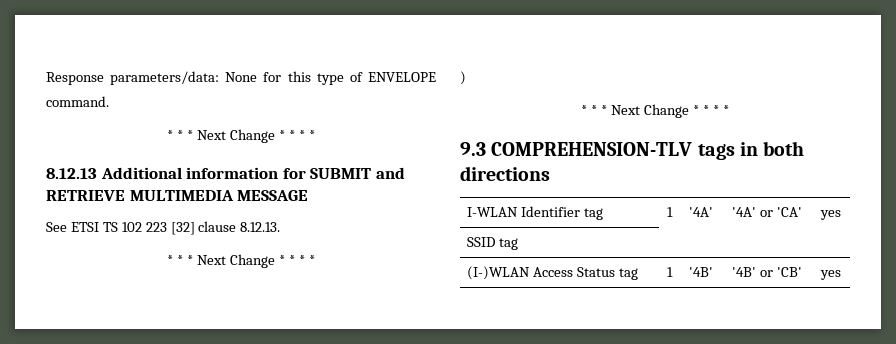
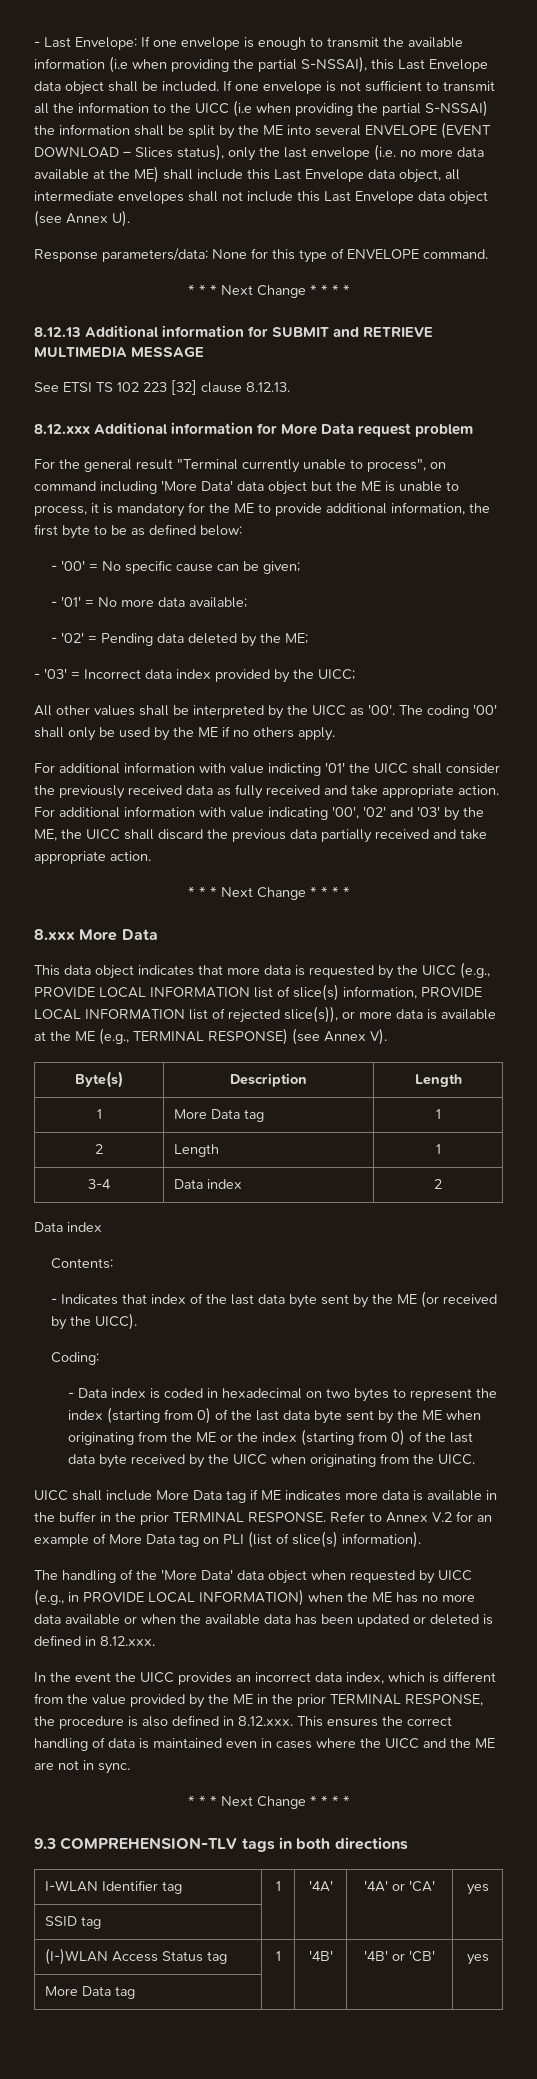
+ - Last Envelope: If one envelope is enough to transmit the available information (i.e when providing the partial S-NSSAI), this Last Envelope data object shall be included. If one envelope is not sufficient to transmit all the information to the UICC (i.e when providing the partial S-NSSAI) the information shall be split by the ME into several ENVELOPE (EVENT DOWNLOAD – Slices status), only the last envelope (i.e. no more data available at the ME) shall include this Last Envelope data object, all intermediate envelopes shall not include this Last Envelope data object (see Annex U).
  See ETSI TS 102 223 [32] clause 8.12.13.
+ 8.12.xxx Additional information for More Data request problem
+ For the general result "Terminal currently unable to process", on command including 'More Data' data object but the ME is unable to process, it is mandatory for the ME to provide additional information, the first byte to be as defined below:
+ - '00' = No specific cause can be given;
+ - '01' = No more data available;
+ - '02' = Pending data deleted by the ME;
+ - '03' = Incorrect data index provided by the UICC;
+ All other values shall be interpreted by the UICC as '00'. The coding '00' shall only be used by the ME if no others apply.
+ For additional information with value indicting '01' the UICC shall consider the previously received data as fully received and take appropriate action. For additional information with value indicating '00', '02' and '03' by the ME, the UICC shall discard the previous data partially received and take appropriate action.
  * * * Next Change * * * *
- )
+ 8.xxx More Data
+ This data object indicates that more data is requested by the UICC (e.g., PROVIDE LOCAL INFORMATION list of slice(s) information, PROVIDE LOCAL INFORMATION list of rejected slice(s)), or more data is available at the ME (e.g., TERMINAL RESPONSE) (see Annex V).
+ Byte(s) | Description | Length
+ 1 | More Data tag | 1
+ 2 | Length | 1
+ 3-4 | Data index | 2
+ Data index
+ Contents:
+ - Indicates that index of the last data byte sent by the ME (or received by the UICC).
+ Coding:
+ - Data index is coded in hexadecimal on two bytes to represent the index (starting from 0) of the last data byte sent by the ME when originating from the ME or the index (starting from 0) of the last data byte received by the UICC when originating from the UICC.
+ UICC shall include More Data tag if ME indicates more data is available in the buffer in the prior TERMINAL RESPONSE. Refer to Annex V.2 for an example of More Data tag on PLI (list of slice(s) information).
+ The handling of the 'More Data' data object when requested by UICC (e.g., in PROVIDE LOCAL INFORMATION) when the ME has no more data available or when the available data has been updated or deleted is defined in 8.12.xxx.
+ In the event the UICC provides an incorrect data index, which is different from the value provided by the ME in the prior TERMINAL RESPONSE, the procedure is also defined in 8.12.xxx. This ensures the correct handling of data is maintained even in cases where the UICC and the ME are not in sync.
+ More Data tag | | | |

